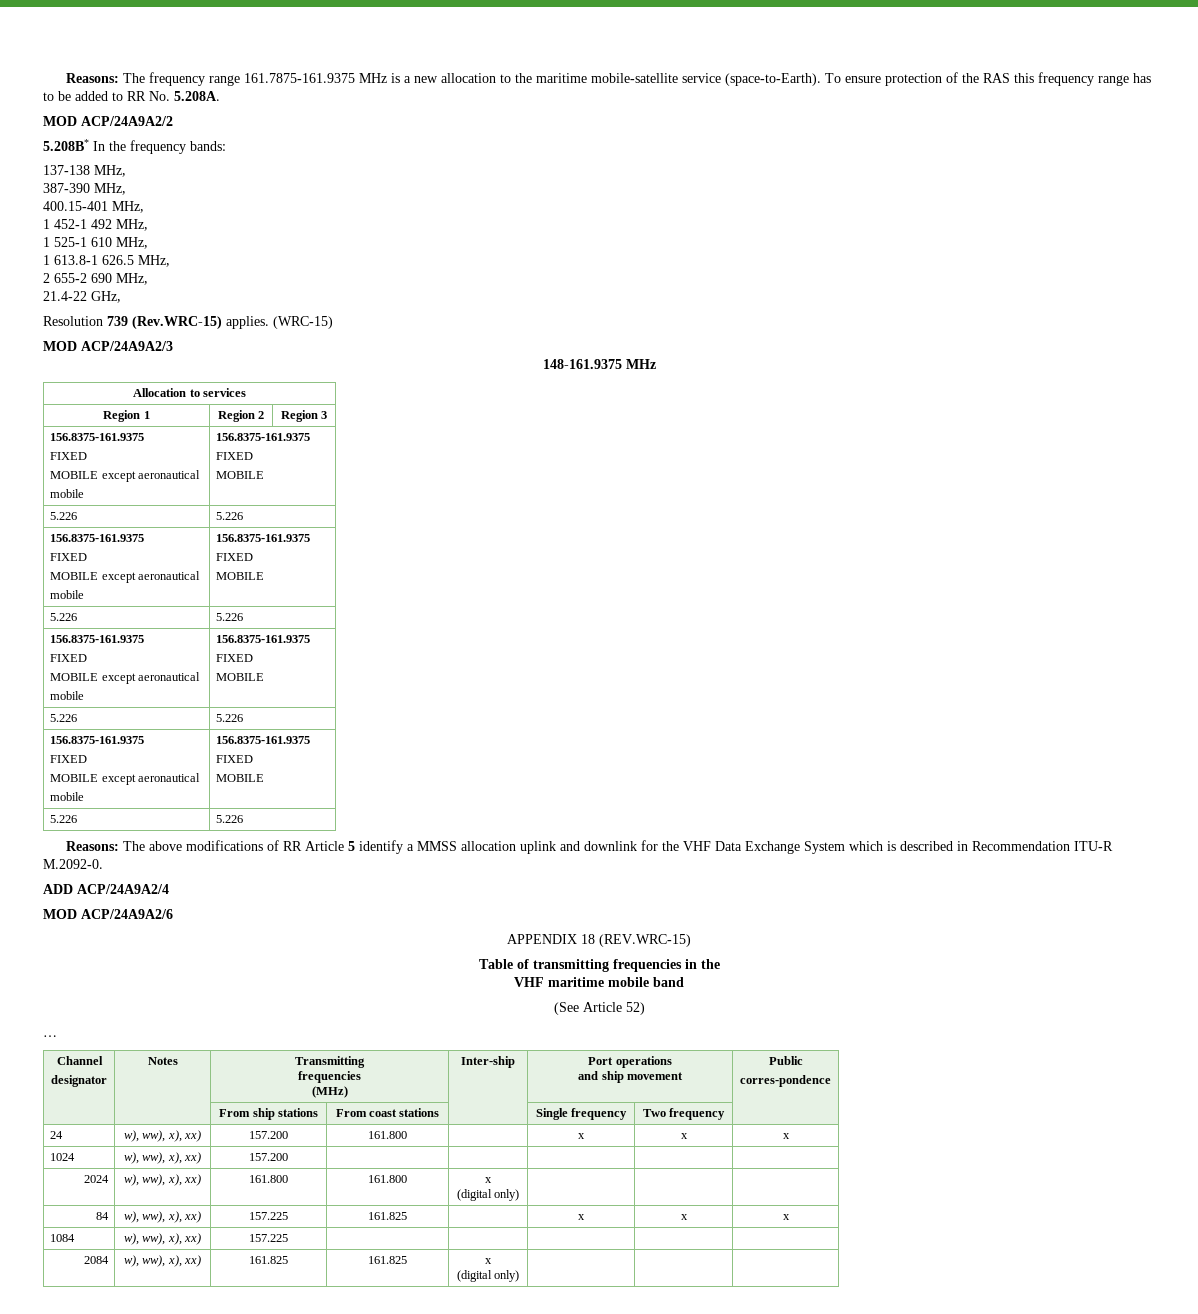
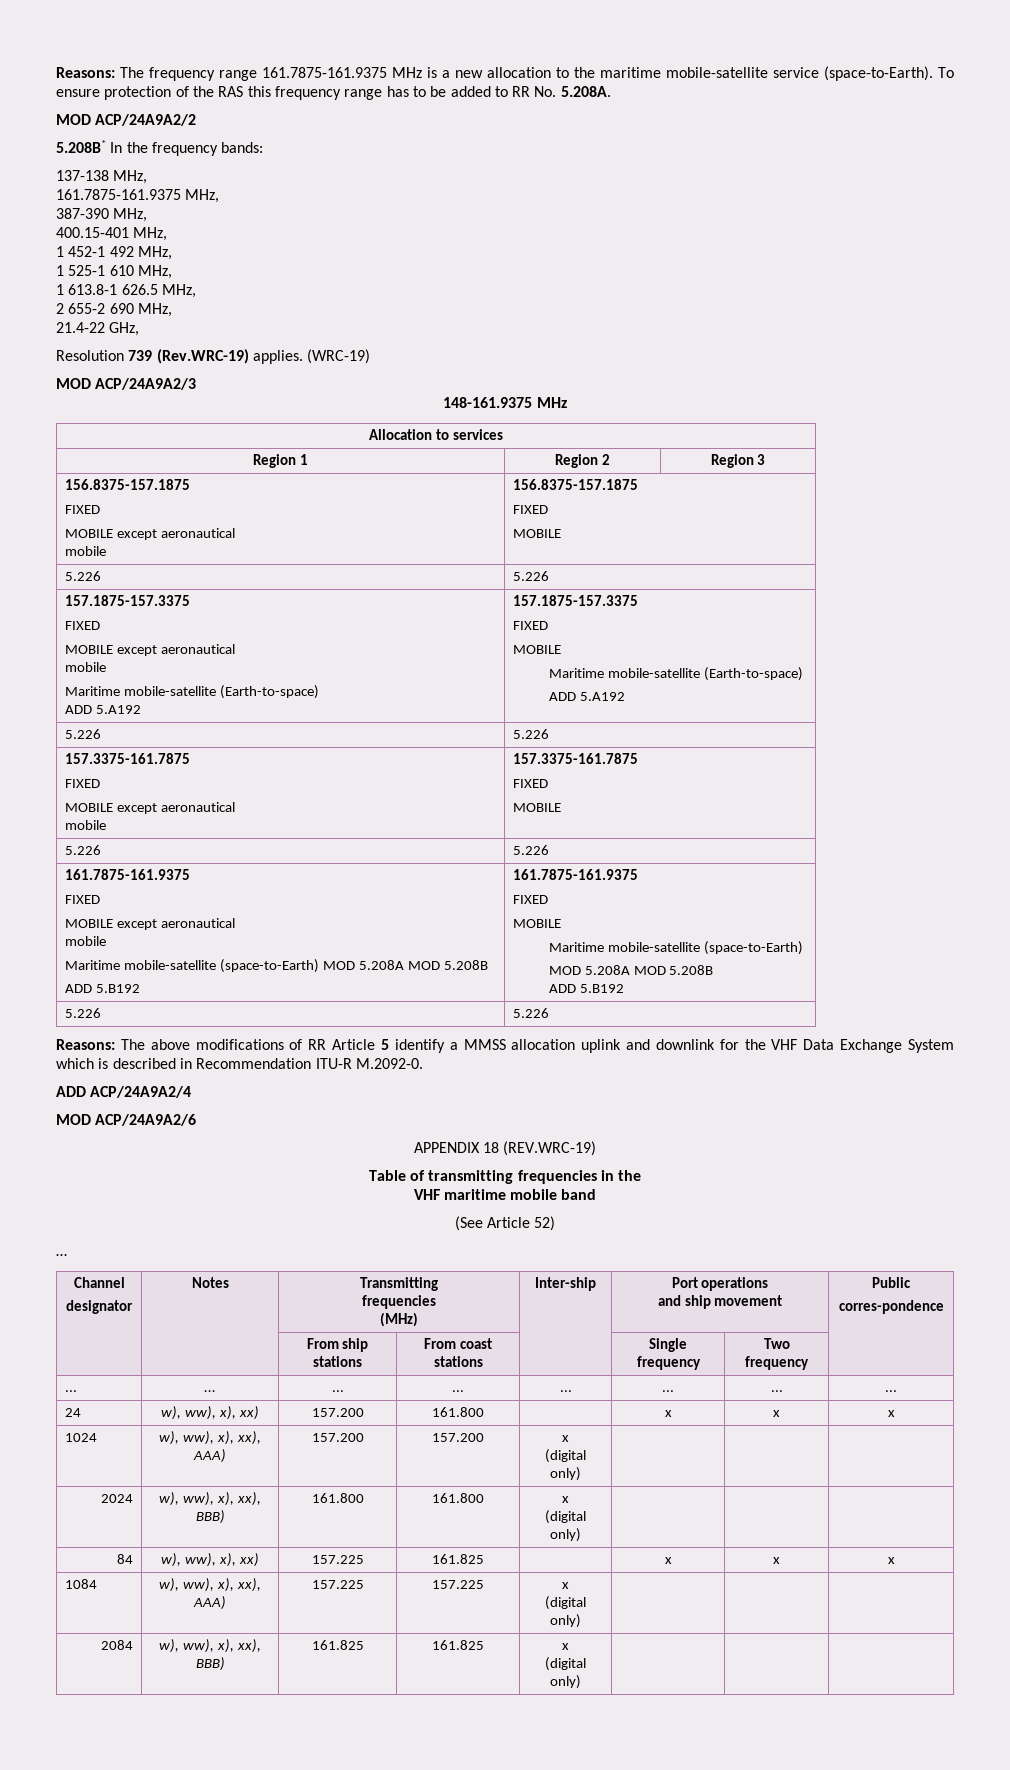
+ 161.7875-161.9375 MHz,
- Resolution 739 (Rev.WRC-15) applies. (WRC-15)
+ Resolution 739 (Rev.WRC-19) applies. (WRC-19)
  Region 1 | Region 2 | Region 3
- 156.8375-161.9375
+ 156.8375-157.1875
  FIXED
  MOBILE except aeronautical
- mobile | 156.8375-161.9375
+ mobile | 156.8375-157.1875
  FIXED
  MOBILE
  5.226 | 5.226
- 156.8375-161.9375
+ 157.1875-157.3375
  FIXED
  MOBILE except aeronautical
- mobile | 156.8375-161.9375
+ mobile
+ Maritime mobile-satellite (Earth-to-space)
+ ADD 5.A192 | 157.1875-157.3375
+ FIXED
+ MOBILE
+ Maritime mobile-satellite (Earth-to-space)
+ ADD 5.A192
+ 5.226 | 5.226
+ 157.3375-161.7875
+ FIXED
+ MOBILE except aeronautical
+ mobile | 157.3375-161.7875
  FIXED
  MOBILE
  5.226 | 5.226
- 156.8375-161.9375
+ 161.7875-161.9375
  FIXED
  MOBILE except aeronautical
- mobile | 156.8375-161.9375
+ mobile
+ Maritime mobile-satellite (space-to-Earth) MOD 5.208A MOD 5.208B
+ ADD 5.B192 | 161.7875-161.9375
  FIXED
  MOBILE
- 5.226 | 5.226
- 156.8375-161.9375
- FIXED
- MOBILE except aeronautical
- mobile | 156.8375-161.9375
- FIXED
- MOBILE
+ Maritime mobile-satellite (space-to-Earth)
+ MOD 5.208A MOD 5.208B
+ ADD 5.B192
- APPENDIX 18 (REV.WRC-15)
+ APPENDIX 18 (REV.WRC-19)
+ ... | ... | ... | ... | ... | ... | ... | ...
- 1024 | w), ww), x), xx) | 157.200 | | | | |
+ 1024 | w), ww), x), xx), AAA) | 157.200 | 157.200 | x
+ (digital only) | | |
- 2024 | w), ww), x), xx) | 161.800 | 161.800 | x
+ 2024 | w), ww), x), xx), BBB) | 161.800 | 161.800 | x
- 1084 | w), ww), x), xx) | 157.225 | | | | |
+ 1084 | w), ww), x), xx), AAA) | 157.225 | 157.225 | x
+ (digital only) | | |
- 2084 | w), ww), x), xx) | 161.825 | 161.825 | x
+ 2084 | w), ww), x), xx), BBB) | 161.825 | 161.825 | x

